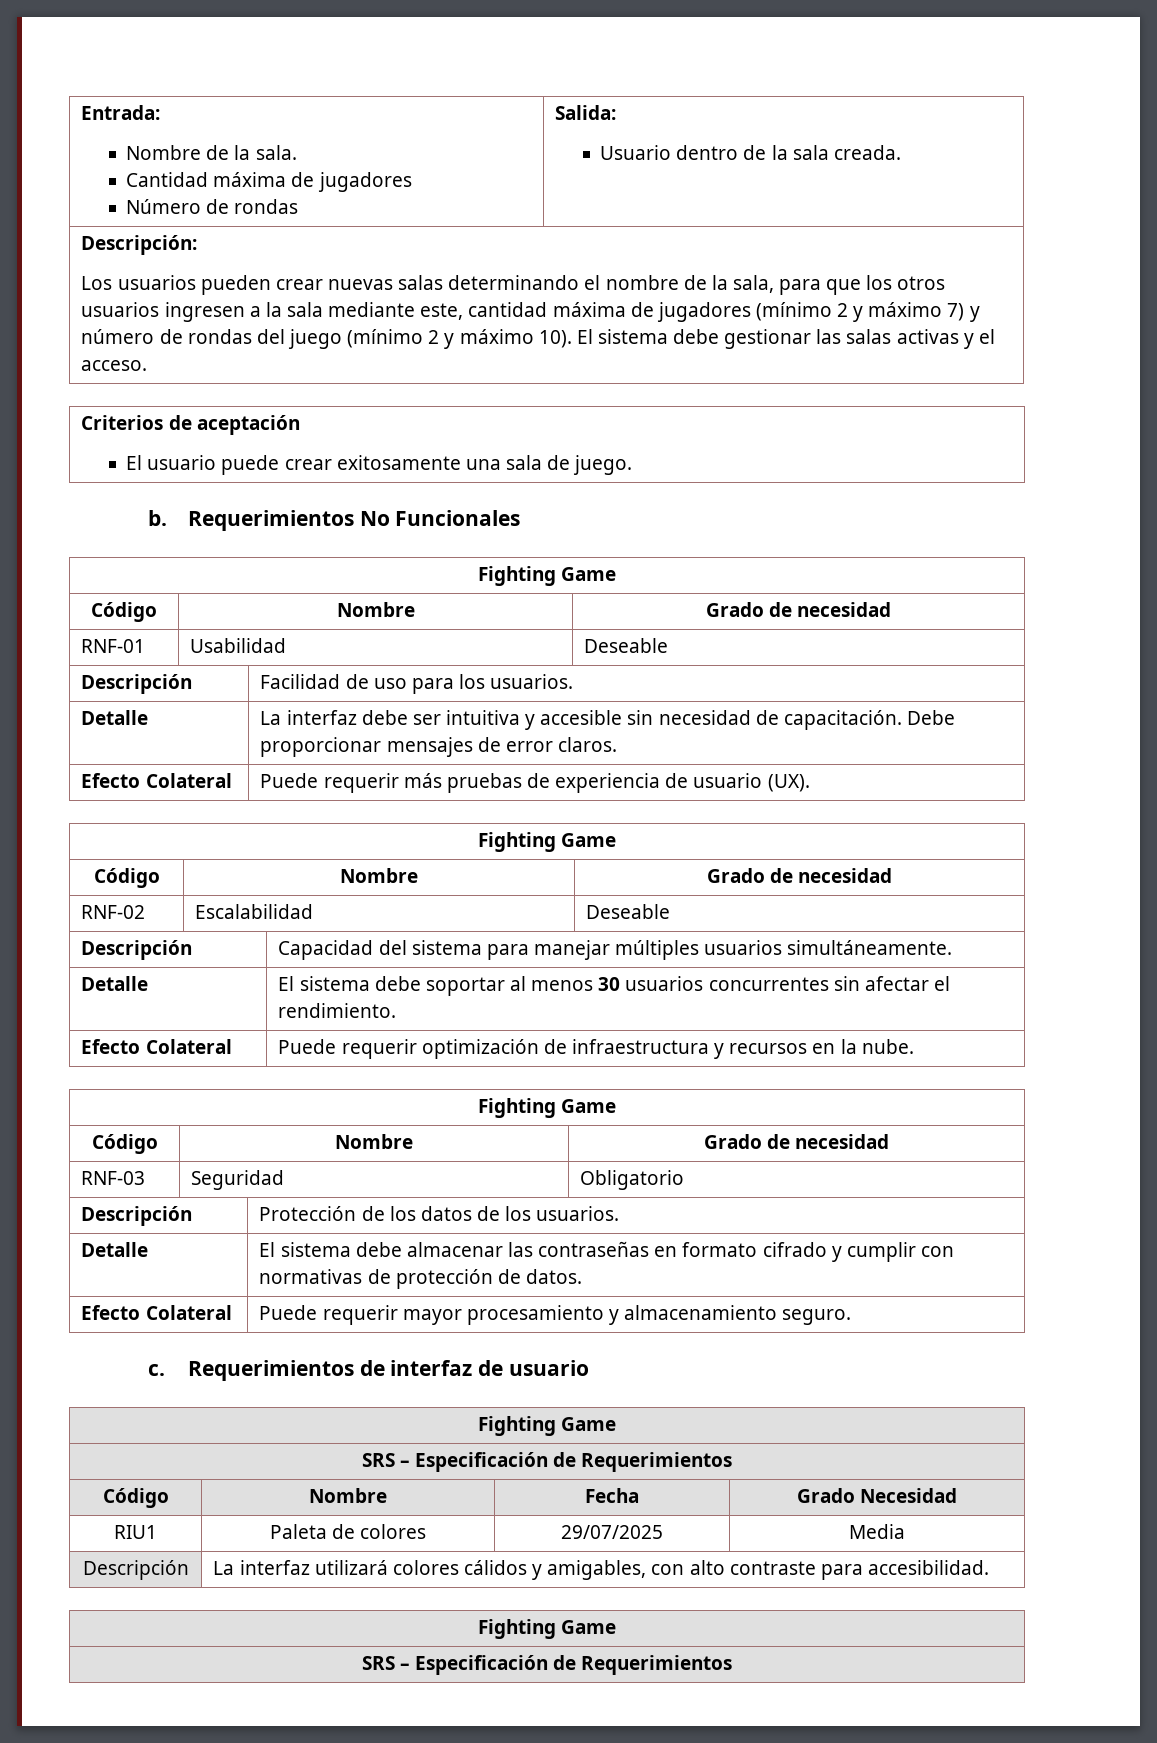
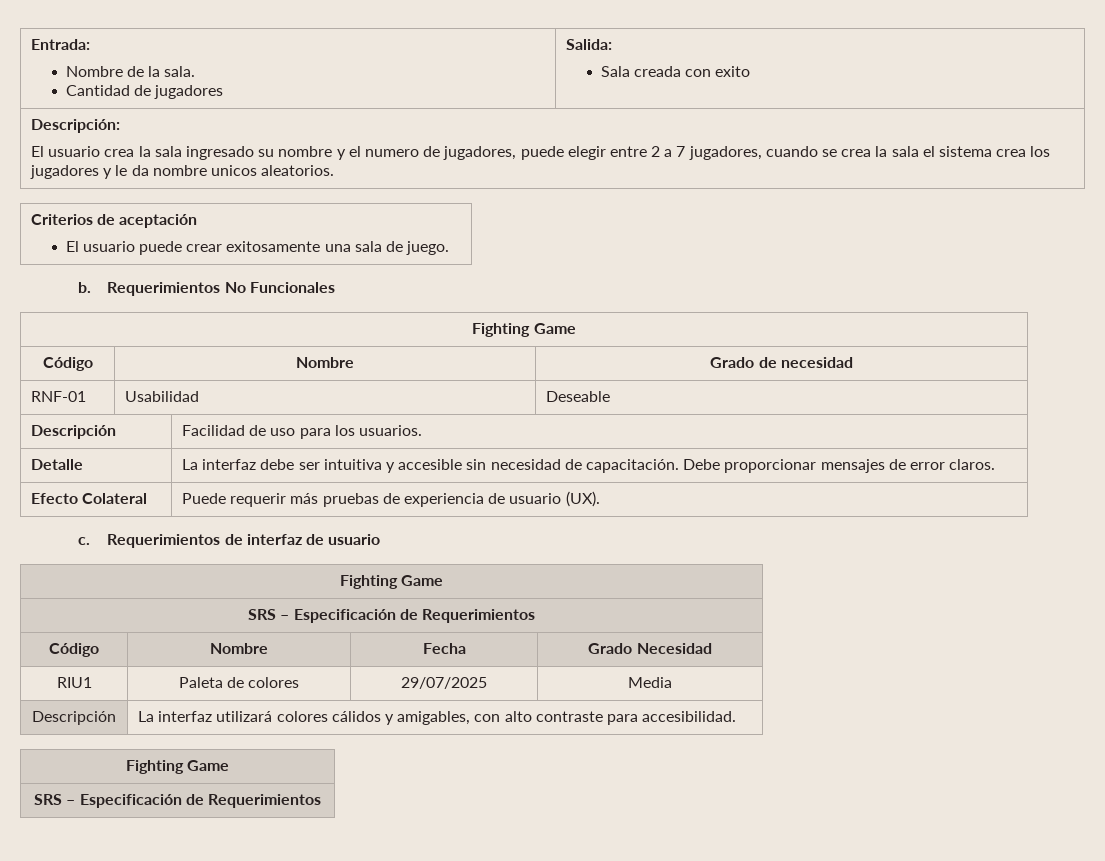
  Entrada:
  Nombre de la sala.
- Cantidad máxima de jugadores
- Número de rondas | Salida:
- Usuario dentro de la sala creada.
+ Cantidad de jugadores | Salida:
+ Sala creada con exito
  Descripción:
- Los usuarios pueden crear nuevas salas determinando el nombre de la sala, para que los otros usuarios ingresen a la sala mediante este, cantidad máxima de jugadores (mínimo 2 y máximo 7) y número de rondas del juego (mínimo 2 y máximo 10). El sistema debe gestionar las salas activas y el acceso.
+ El usuario crea la sala ingresado su nombre y el numero de jugadores, puede elegir entre 2 a 7 jugadores, cuando se crea la sala el sistema crea los jugadores y le da nombre unicos aleatorios.
  Efecto Colateral | Puede requerir más pruebas de experiencia de usuario (UX).
- Fighting Game
- Código | Nombre | Grado de necesidad
- RNF-02 | Escalabilidad | Deseable
- Descripción | Capacidad del sistema para manejar múltiples usuarios simultáneamente.
- Detalle | El sistema debe soportar al menos 30 usuarios concurrentes sin afectar el rendimiento.
- Efecto Colateral | Puede requerir optimización de infraestructura y recursos en la nube.
- Fighting Game
- Código | Nombre | Grado de necesidad
- RNF-03 | Seguridad | Obligatorio
- Descripción | Protección de los datos de los usuarios.
- Detalle | El sistema debe almacenar las contraseñas en formato cifrado y cumplir con normativas de protección de datos.
- Efecto Colateral | Puede requerir mayor procesamiento y almacenamiento seguro.

